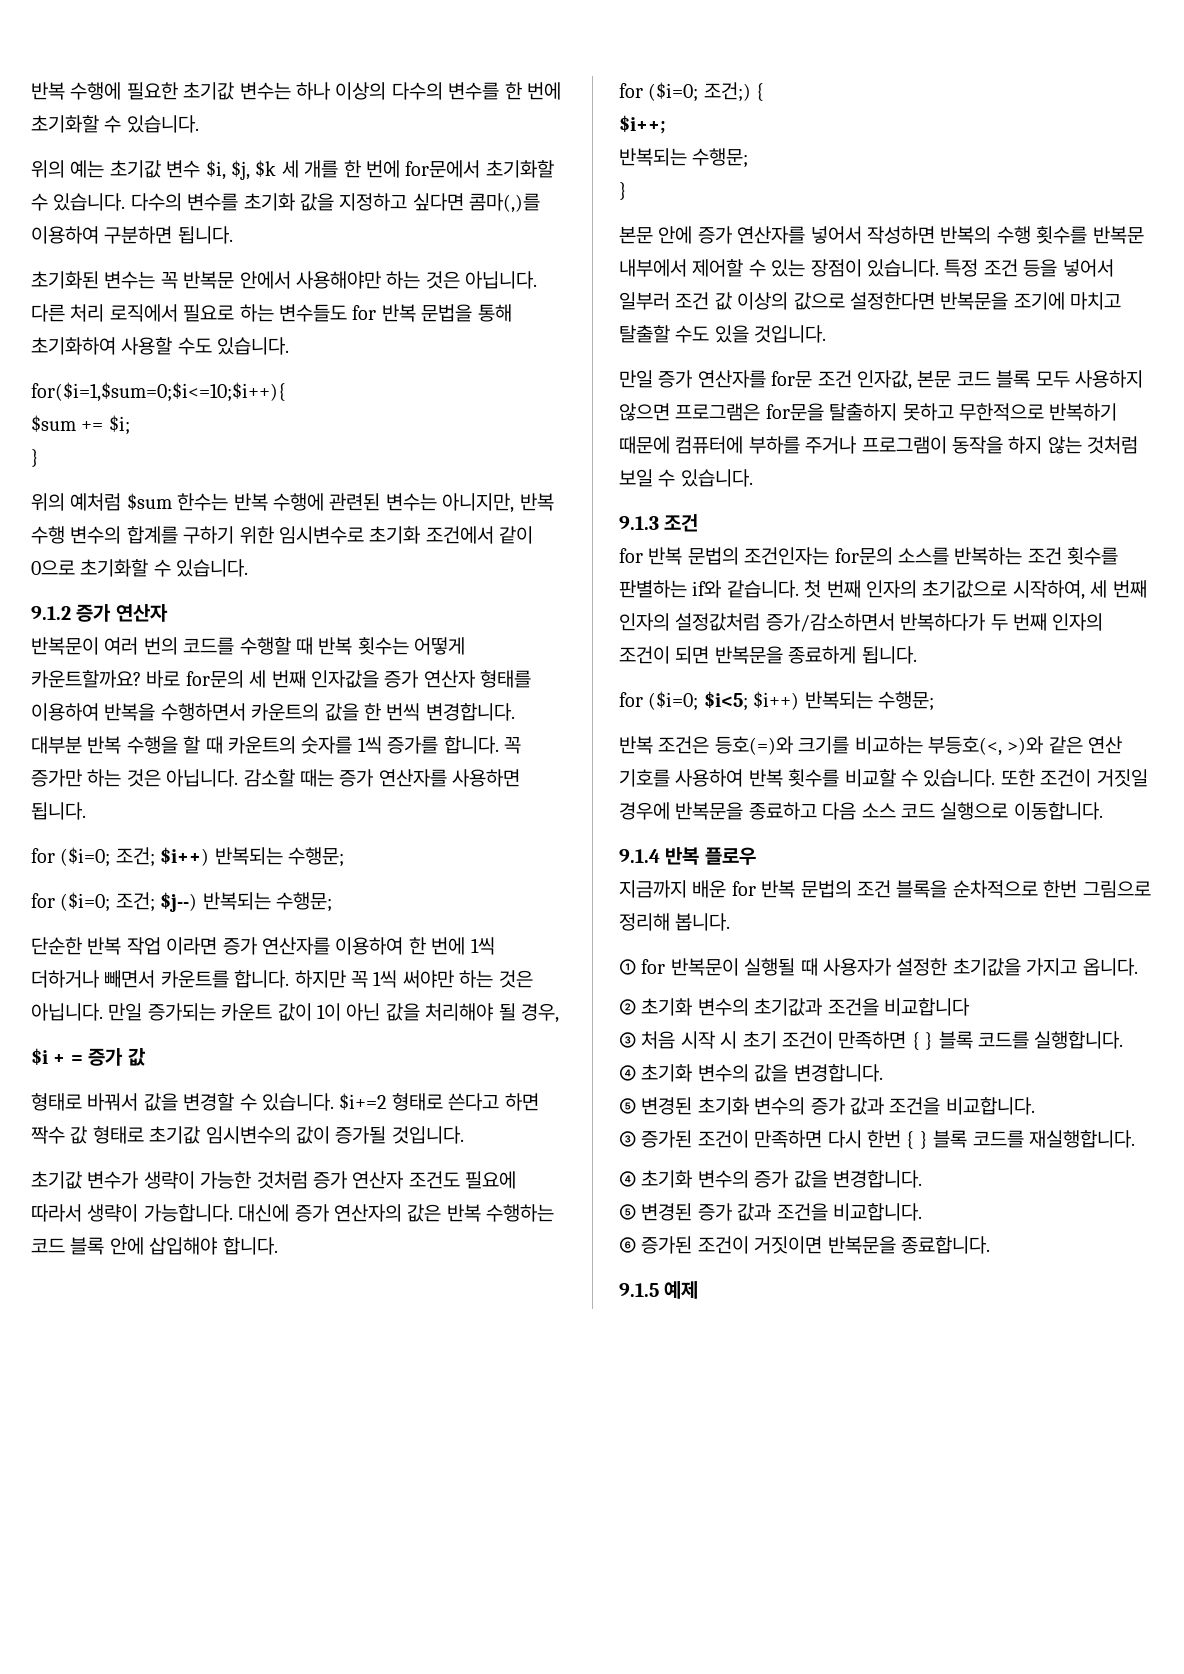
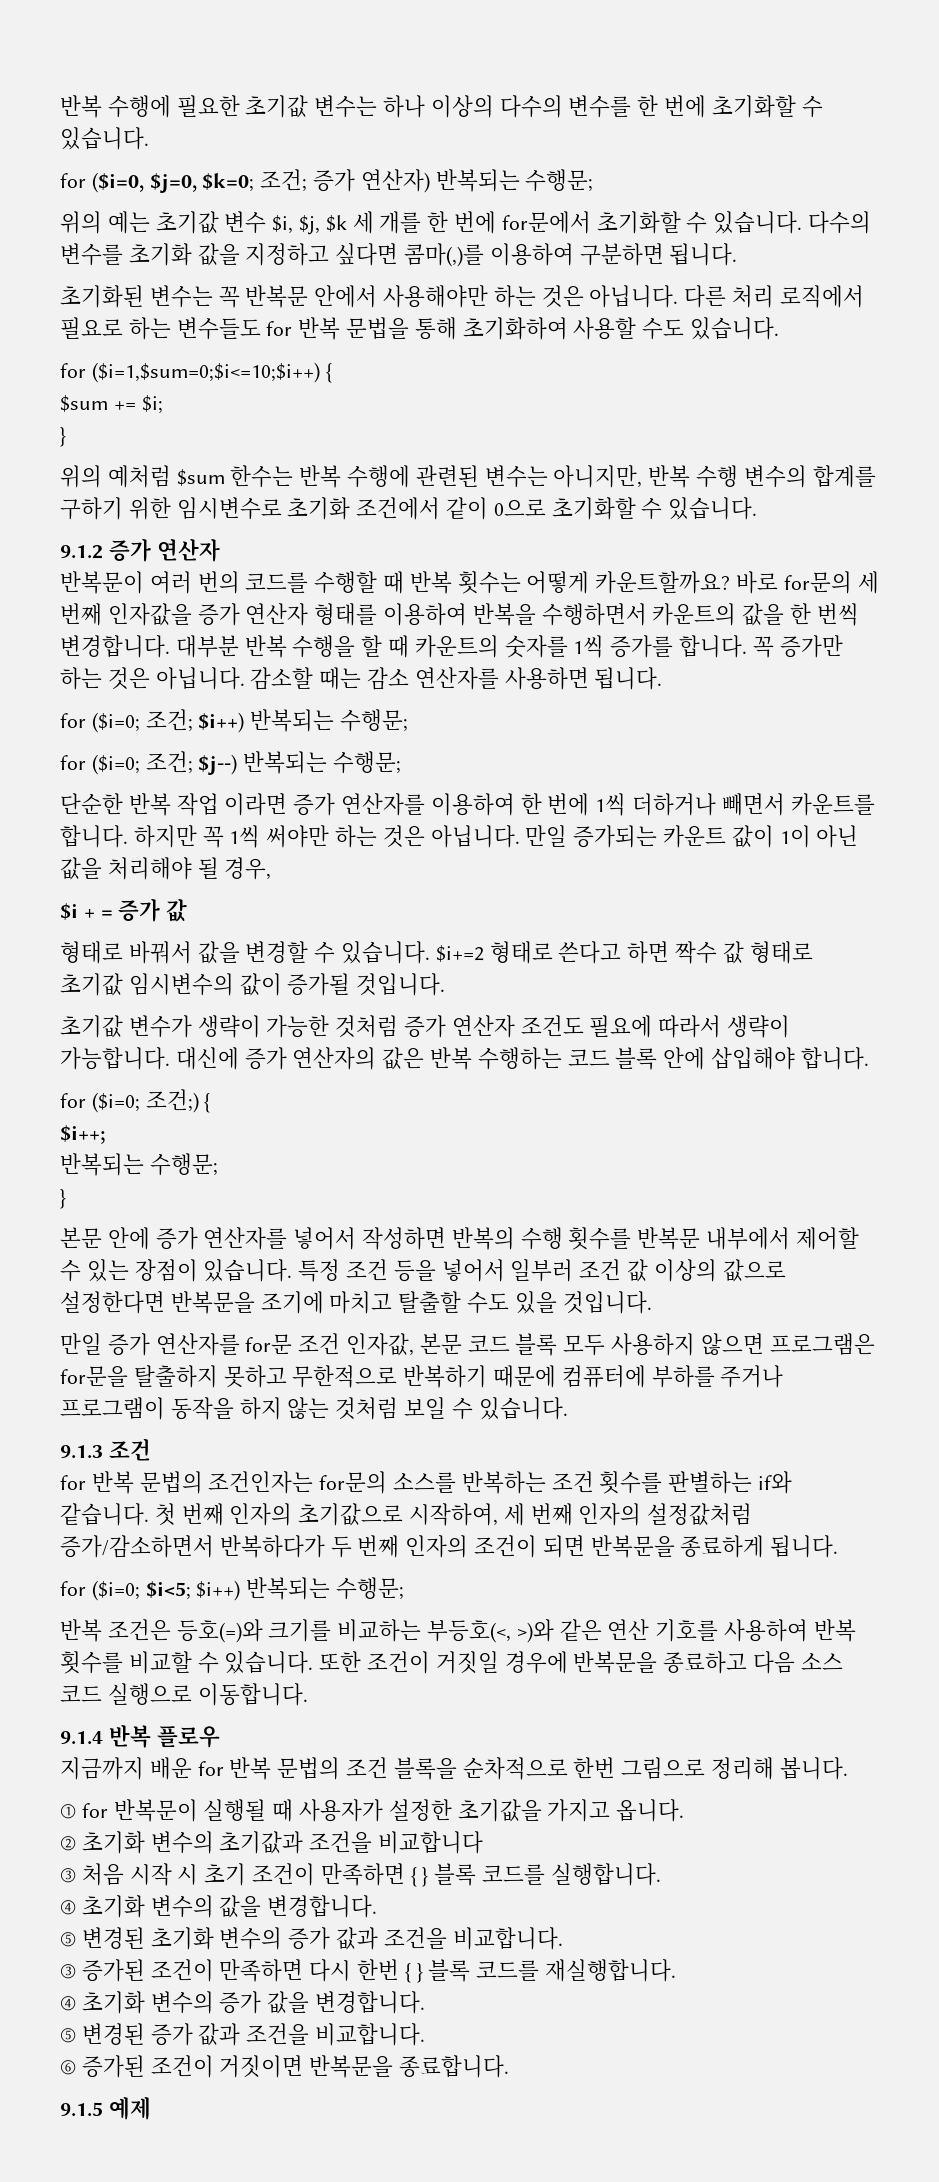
+ for ($i=0, $j=0, $k=0; 조건; 증가 연산자) 반복되는 수행문;
- for($i=1,$sum=0;$i<=10;$i++){
+ for ($i=1,$sum=0;$i<=10;$i++) {
- 감소할 때는 증가 연산자를 사용하면 됩니다.
+ 감소할 때는 감소 연산자를 사용하면 됩니다.

